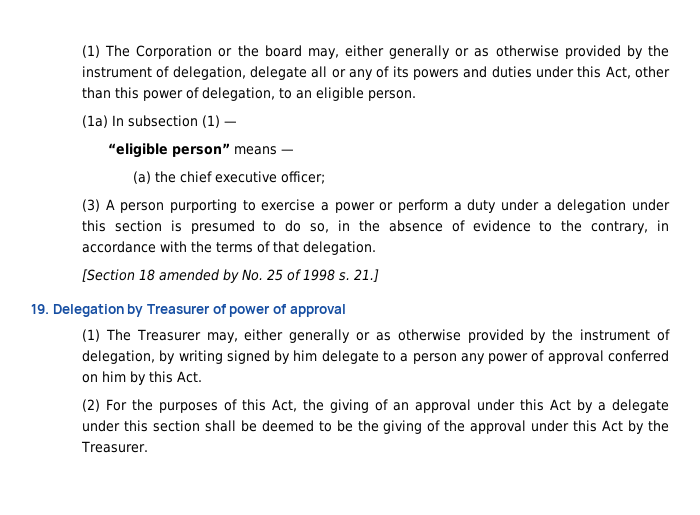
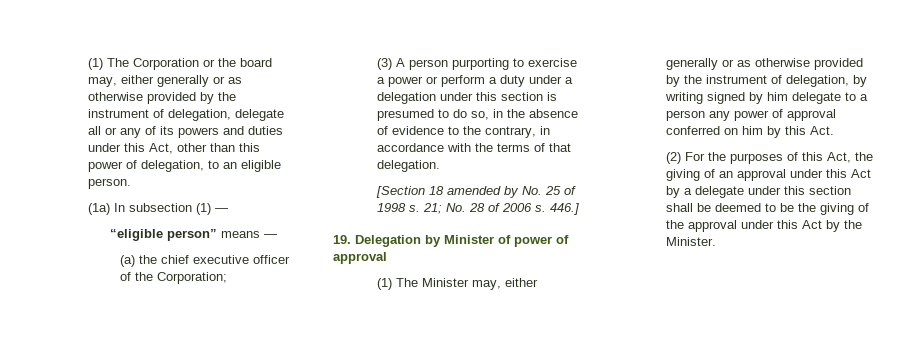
- (a) the chief executive officer;
+ (a) the chief executive officer of the Corporation;
- 21.]
+ 21; No. 28 of 2006 s. 446.]
- 19. Delegation by Treasurer of power of approval
+ 19. Delegation by Minister of power of approval
- (1) The Treasurer may, either generally or as otherwise provided by the instrument of delegation, by writing signed by him delegate to a person any power of approval conferred on him by this Act.
+ (1) The Minister may, either generally or as otherwise provided by the instrument of delegation, by writing signed by him delegate to a person any power of approval conferred on him by this Act.
- (2) For the purposes of this Act, the giving of an approval under this Act by a delegate under this section shall be deemed to be the giving of the approval under this Act by the Treasurer.
+ (2) For the purposes of this Act, the giving of an approval under this Act by a delegate under this section shall be deemed to be the giving of the approval under this Act by the Minister.

